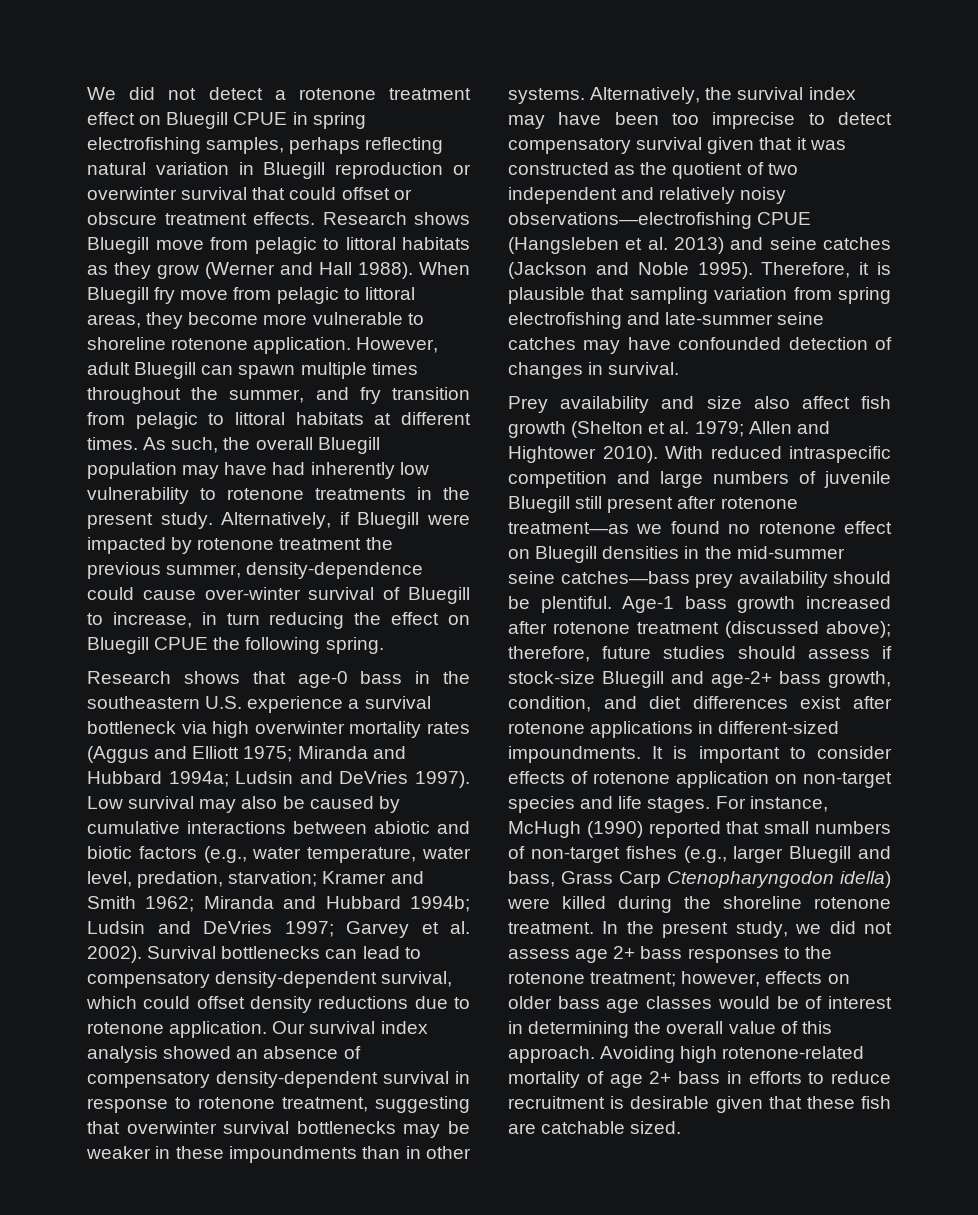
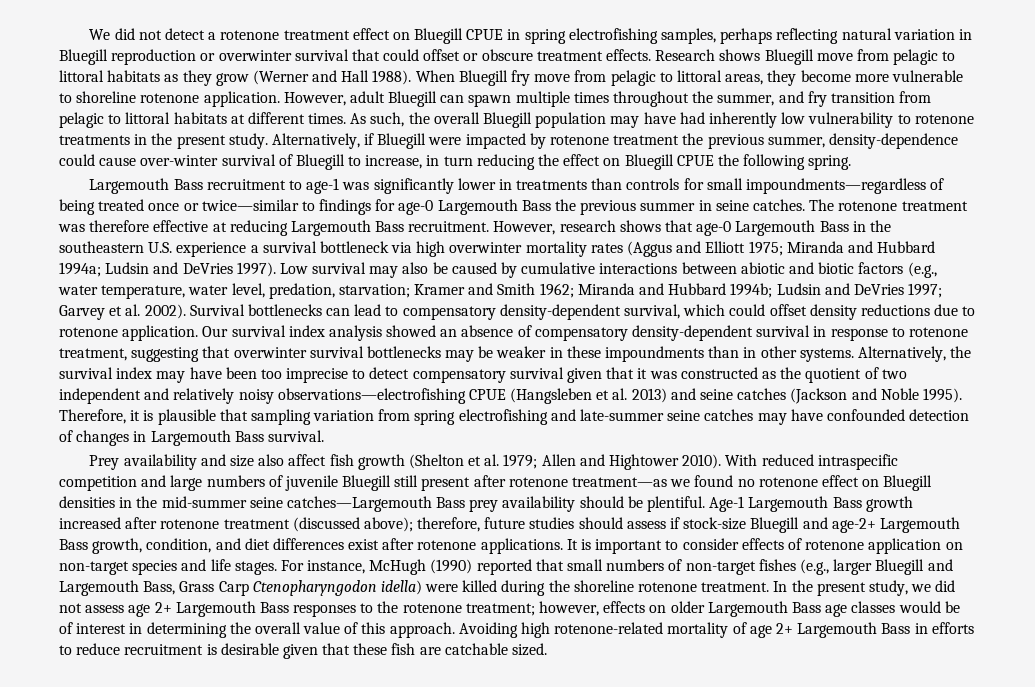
- Research shows that age-0 bass in the southeastern U.S. experience a survival bottleneck via high overwinter mortality rates (Aggus and Elliott 1975; Miranda and Hubbard 1994a; Ludsin and DeVries 1997).
+ Largemouth Bass recruitment to age-1 was significantly lower in treatments than controls for small impoundments—regardless of being treated once or twice—similar to findings for age-0 Largemouth Bass the previous summer in seine catches. The rotenone treatment was therefore effective at reducing Largemouth Bass recruitment. However, research shows that age-0 Largemouth Bass in the southeastern U.S. experience a survival bottleneck via high overwinter mortality rates (Aggus and Elliott 1975; Miranda and Hubbard 1994a; Ludsin and DeVries 1997).
- Therefore, it is plausible that sampling variation from spring electrofishing and late-summer seine catches may have confounded detection of changes in survival.
+ Therefore, it is plausible that sampling variation from spring electrofishing and late-summer seine catches may have confounded detection of changes in Largemouth Bass survival.
- With reduced intraspecific competition and large numbers of juvenile Bluegill still present after rotenone treatment—as we found no rotenone effect on Bluegill densities in the mid-summer seine catches—bass prey availability should be plentiful.
+ With reduced intraspecific competition and large numbers of juvenile Bluegill still present after rotenone treatment—as we found no rotenone effect on Bluegill densities in the mid-summer seine catches—Largemouth Bass prey availability should be plentiful.
- Age-1 bass growth increased after rotenone treatment (discussed above); therefore, future studies should assess if stock-size Bluegill and age-2+ bass growth, condition, and diet differences exist after rotenone applications in different-sized impoundments.
+ Age-1 Largemouth Bass growth increased after rotenone treatment (discussed above); therefore, future studies should assess if stock-size Bluegill and age-2+ Largemouth Bass growth, condition, and diet differences exist after rotenone applications.
- For instance, McHugh (1990) reported that small numbers of non-target fishes (e.g., larger Bluegill and bass, Grass Carp Ctenopharyngodon idella) were killed during the shoreline rotenone treatment.
+ For instance, McHugh (1990) reported that small numbers of non-target fishes (e.g., larger Bluegill and Largemouth Bass, Grass Carp Ctenopharyngodon idella) were killed during the shoreline rotenone treatment.
- In the present study, we did not assess age 2+ bass responses to the rotenone treatment; however, effects on older bass age classes would be of interest in determining the overall value of this approach.
+ In the present study, we did not assess age 2+ Largemouth Bass responses to the rotenone treatment; however, effects on older Largemouth Bass age classes would be of interest in determining the overall value of this approach.
- Avoiding high rotenone-related mortality of age 2+ bass in efforts to reduce recruitment is desirable given that these fish are catchable sized.
+ Avoiding high rotenone-related mortality of age 2+ Largemouth Bass in efforts to reduce recruitment is desirable given that these fish are catchable sized.

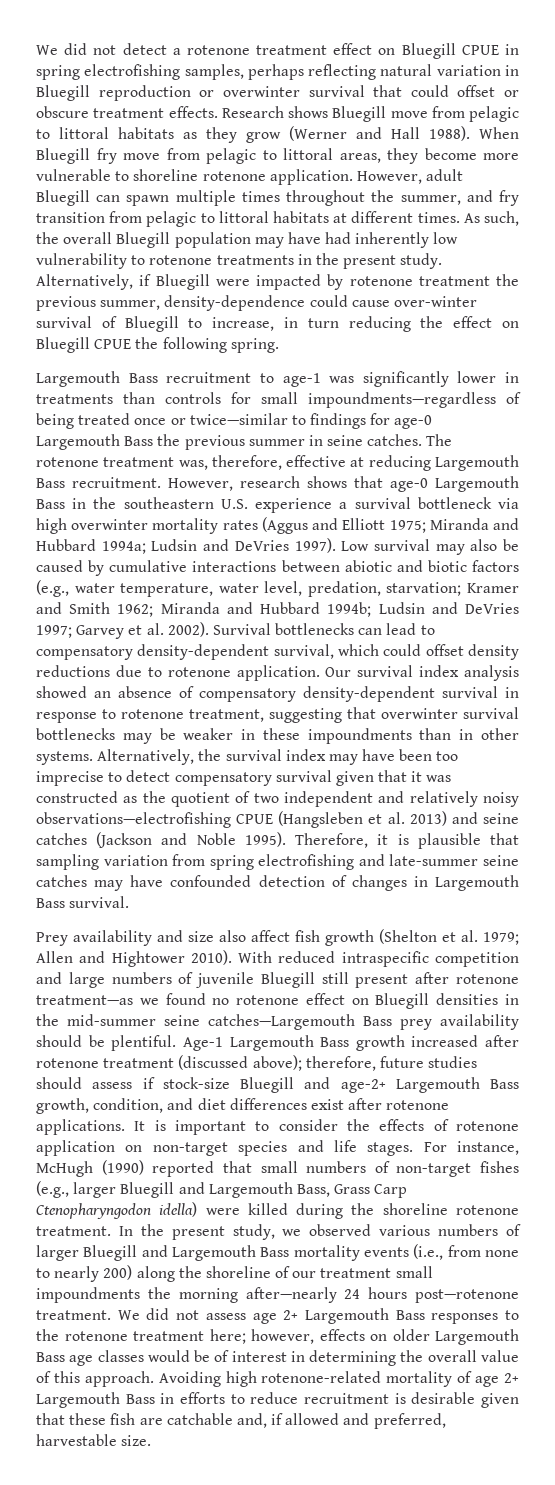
- The rotenone treatment was therefore effective at reducing Largemouth Bass recruitment.
+ The rotenone treatment was, therefore, effective at reducing Largemouth Bass recruitment.
- It is important to consider effects of rotenone application on non-target species and life stages.
+ It is important to consider the effects of rotenone application on non-target species and life stages.
- In the present study, we did not assess age 2+ Largemouth Bass responses to the rotenone treatment; however, effects on older Largemouth Bass age classes would be of interest in determining the overall value of this approach.
+ In the present study, we observed various numbers of larger Bluegill and Largemouth Bass mortality events (i.e., from none to nearly 200) along the shoreline of our treatment small impoundments the morning after—nearly 24 hours post—rotenone treatment. We did not assess age 2+ Largemouth Bass responses to the rotenone treatment here; however, effects on older Largemouth Bass age classes would be of interest in determining the overall value of this approach.
- Avoiding high rotenone-related mortality of age 2+ Largemouth Bass in efforts to reduce recruitment is desirable given that these fish are catchable sized.
+ Avoiding high rotenone-related mortality of age 2+ Largemouth Bass in efforts to reduce recruitment is desirable given that these fish are catchable and, if allowed and preferred, harvestable size.

